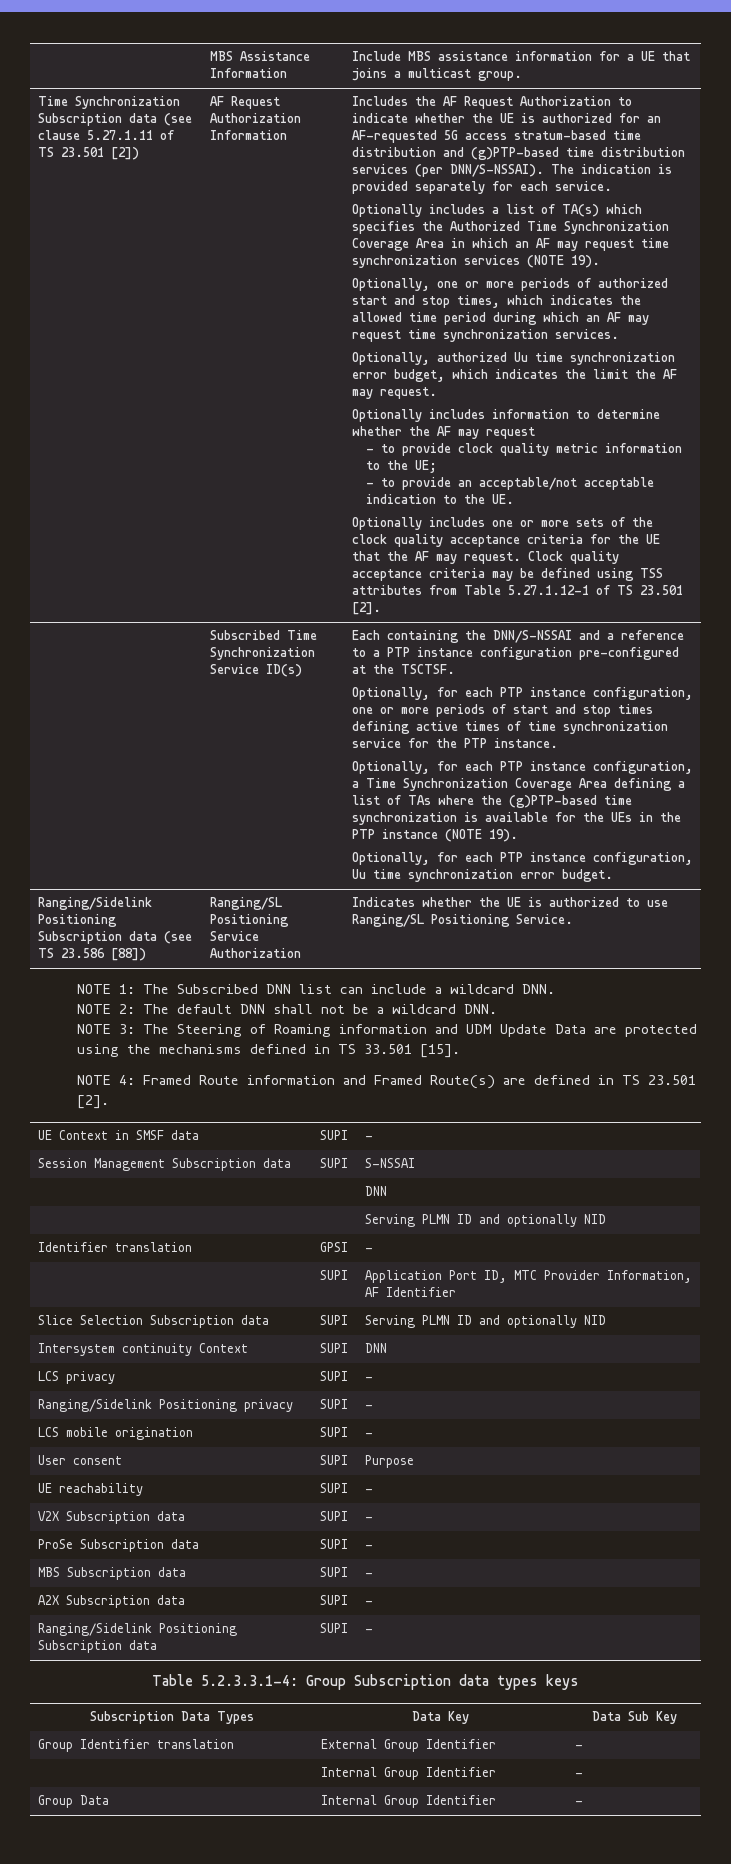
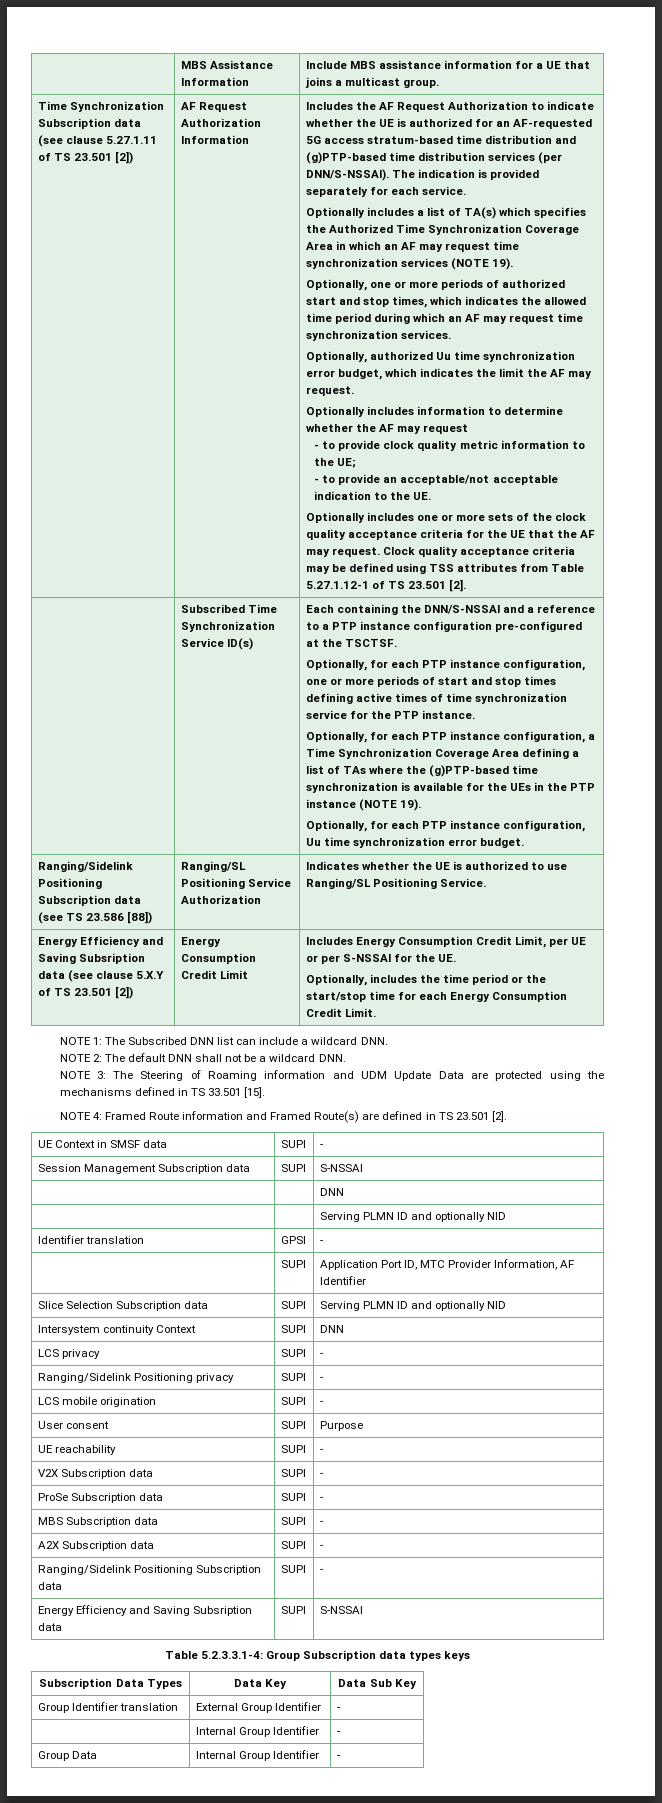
+ Energy Efficiency and Saving Subsription data (see clause 5.X.Y of TS 23.501 [2]) | Energy Consumption Credit Limit | Includes Energy Consumption Credit Limit, per UE or per S-NSSAI for the UE.
+ Optionally, includes the time period or the start/stop time for each Energy Consumption Credit Limit.
+ Energy Efficiency and Saving Subsription data | SUPI | S-NSSAI

